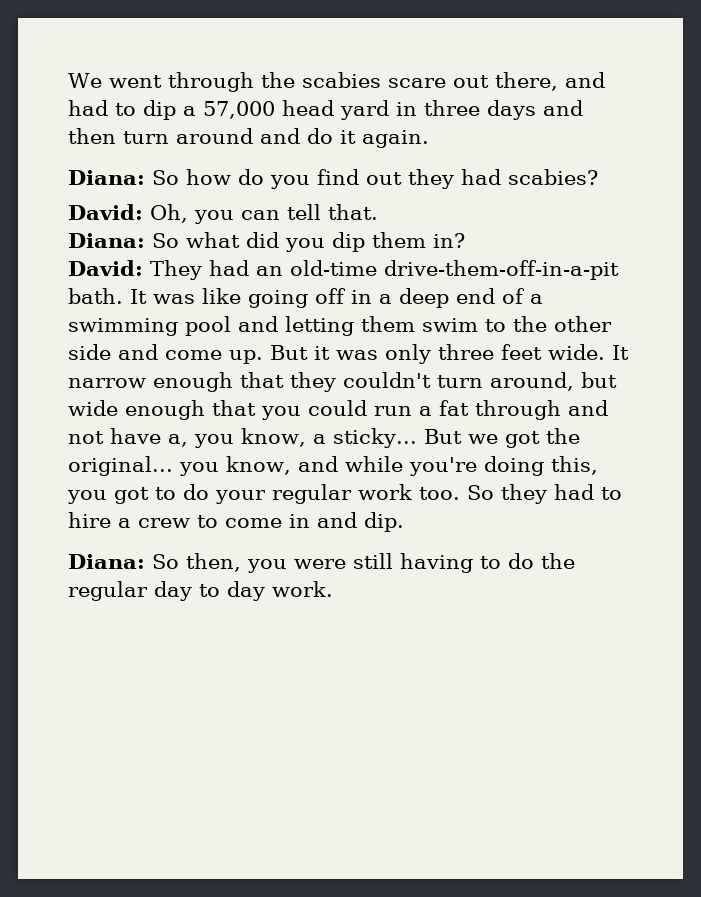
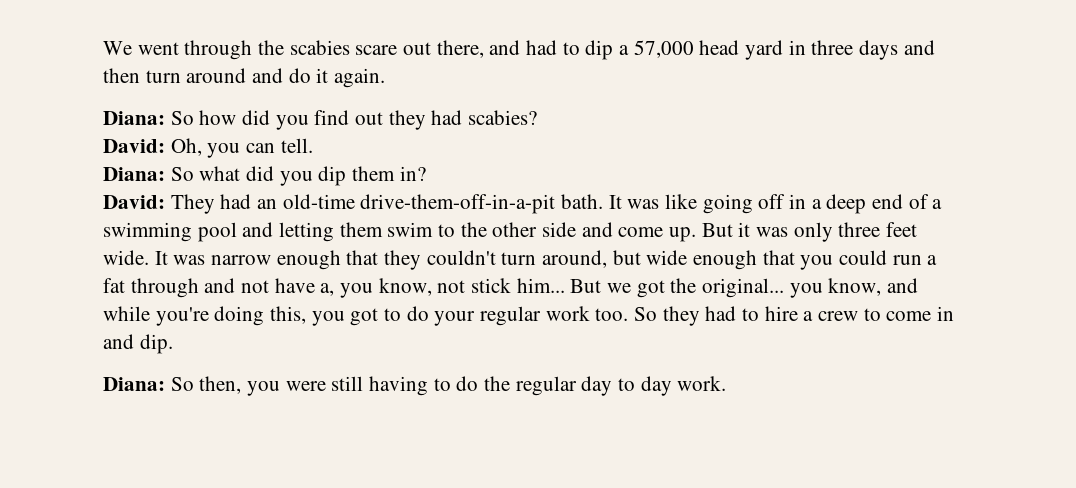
- Diana: So how do you find out they had scabies?
+ Diana: So how did you find out they had scabies?
- David: Oh, you can tell that.
+ David: Oh, you can tell.
- It narrow enough that they couldn't turn around, but wide enough that you could run a fat through and not have a, you know, a sticky...
+ It was narrow enough that they couldn't turn around, but wide enough that you could run a fat through and not have a, you know, not stick him...

